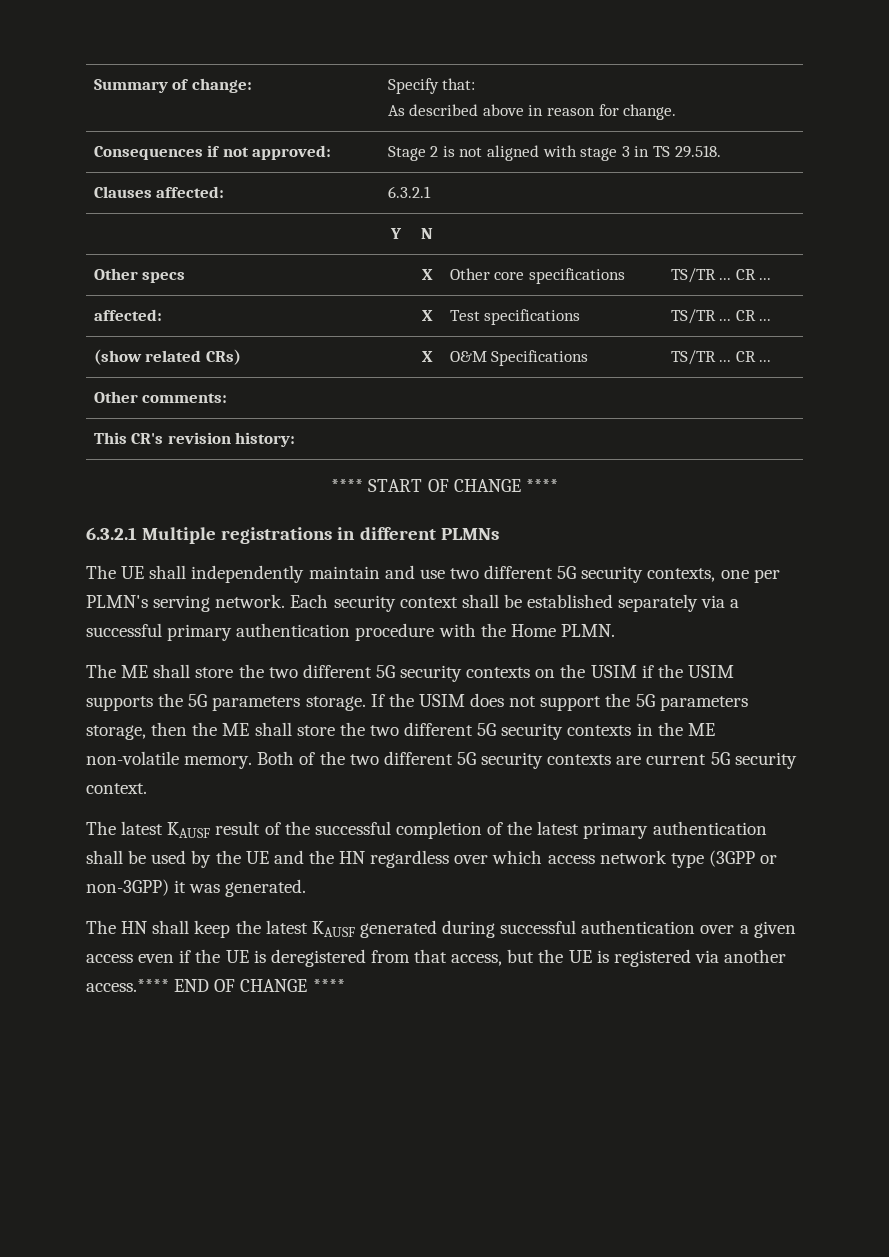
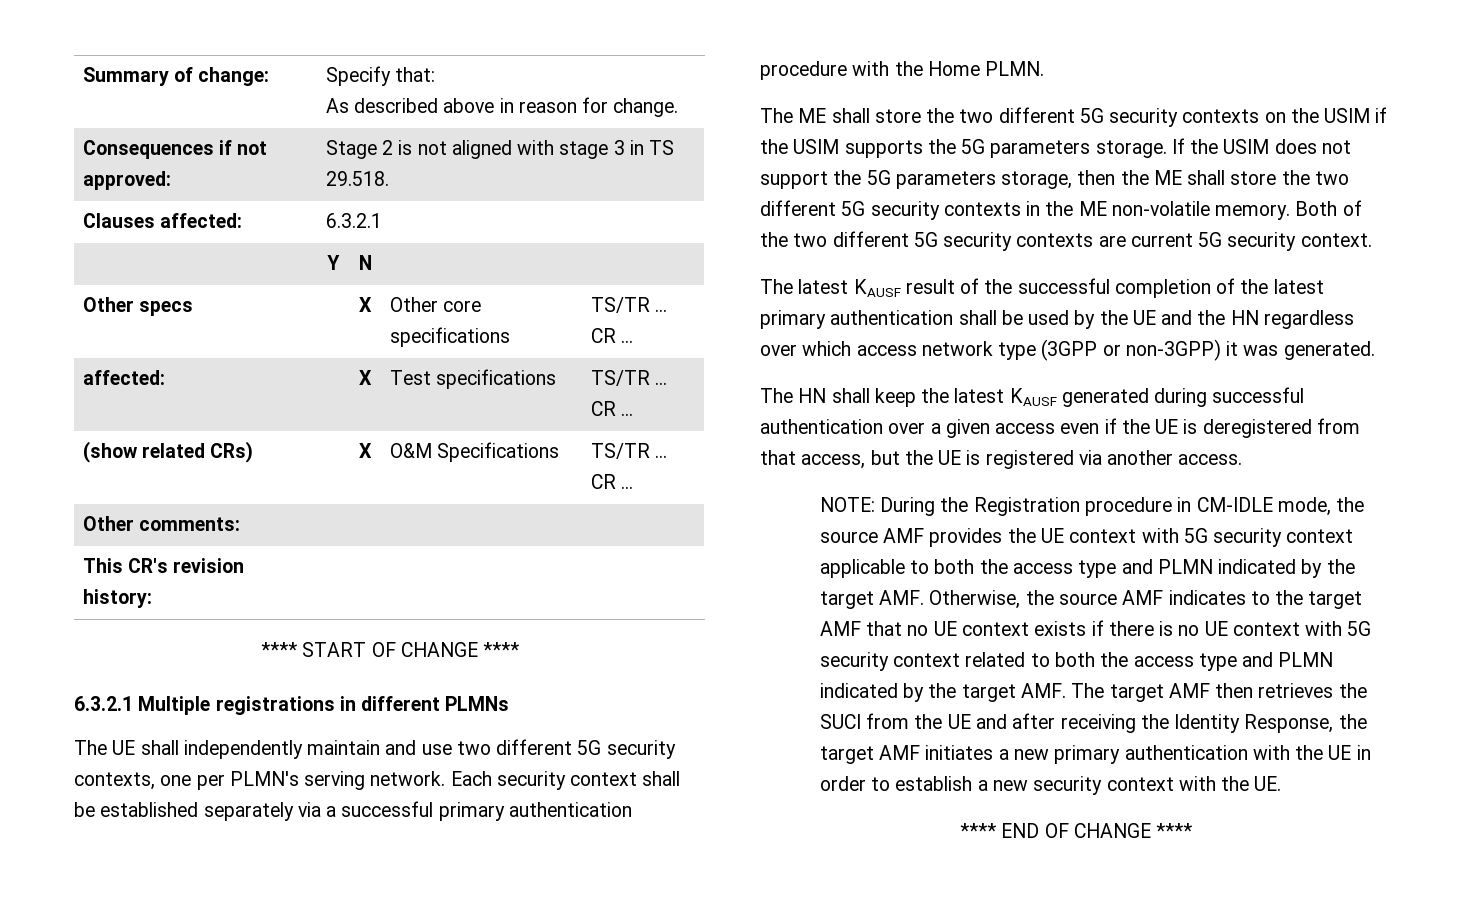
- The HN shall keep the latest KAUSF generated during successful authentication over a given access even if the UE is deregistered from that access, but the UE is registered via another access.**** END OF CHANGE ****
+ The HN shall keep the latest KAUSF generated during successful authentication over a given access even if the UE is deregistered from that access, but the UE is registered via another access.
+ NOTE: During the Registration procedure in CM-IDLE mode, the source AMF provides the UE context with 5G security context applicable to both the access type and PLMN indicated by the target AMF. Otherwise, the source AMF indicates to the target AMF that no UE context exists if there is no UE context with 5G security context related to both the access type and PLMN indicated by the target AMF. The target AMF then retrieves the SUCI from the UE and after receiving the Identity Response, the target AMF initiates a new primary authentication with the UE in order to establish a new security context with the UE.
+ **** END OF CHANGE ****

